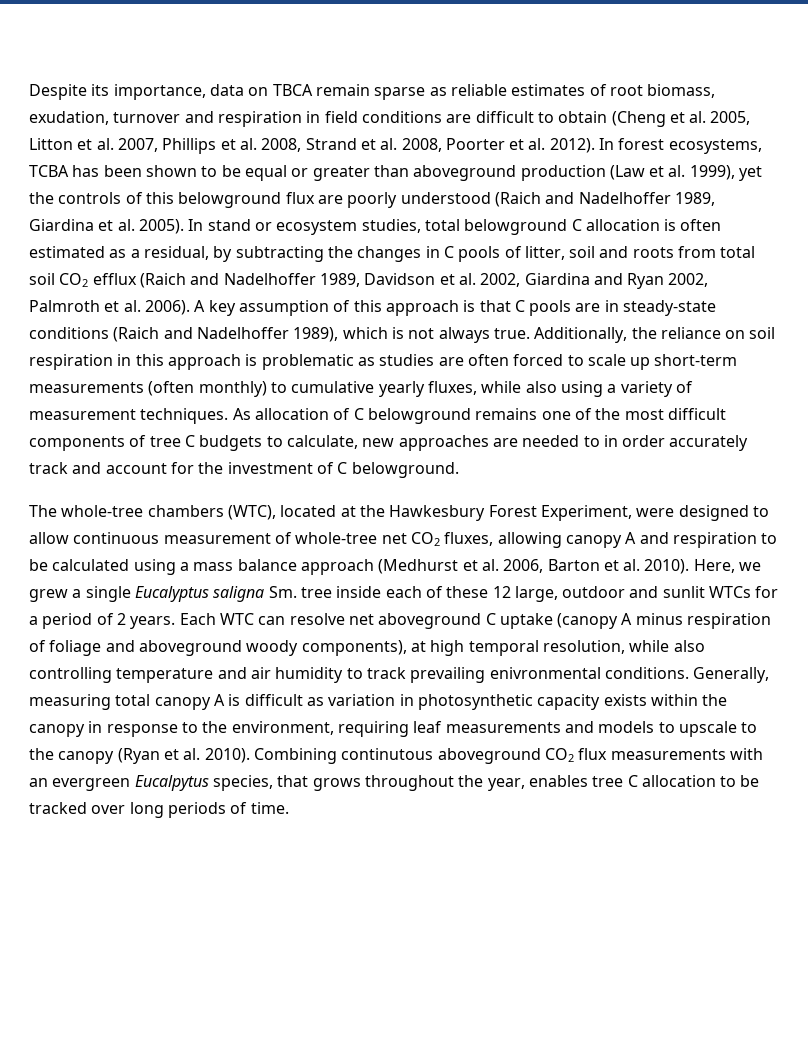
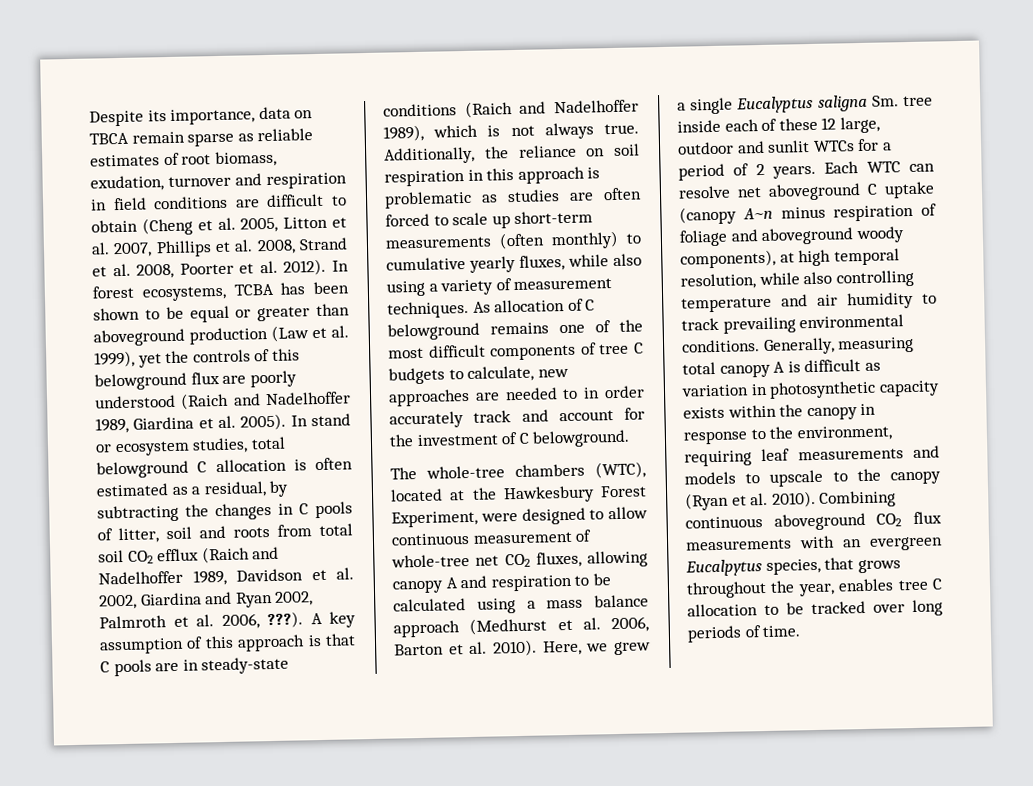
- In stand or ecosystem studies, total belowground C allocation is often estimated as a residual, by subtracting the changes in C pools of litter, soil and roots from total soil CO2 efflux (Raich and Nadelhoffer 1989, Davidson et al. 2002, Giardina and Ryan 2002, Palmroth et al. 2006).
+ In stand or ecosystem studies, total belowground C allocation is often estimated as a residual, by subtracting the changes in C pools of litter, soil and roots from total soil CO2 efflux (Raich and Nadelhoffer 1989, Davidson et al. 2002, Giardina and Ryan 2002, Palmroth et al. 2006, ???).
- Each WTC can resolve net aboveground C uptake (canopy A minus respiration of foliage and aboveground woody components), at high temporal resolution, while also controlling temperature and air humidity to track prevailing enivronmental conditions.
+ Each WTC can resolve net aboveground C uptake (canopy A~n minus respiration of foliage and aboveground woody components), at high temporal resolution, while also controlling temperature and air humidity to track prevailing environmental conditions.
- Combining continutous aboveground CO2 flux measurements with an evergreen Eucalpytus species, that grows throughout the year, enables tree C allocation to be tracked over long periods of time.
+ Combining continuous aboveground CO2 flux measurements with an evergreen Eucalpytus species, that grows throughout the year, enables tree C allocation to be tracked over long periods of time.

